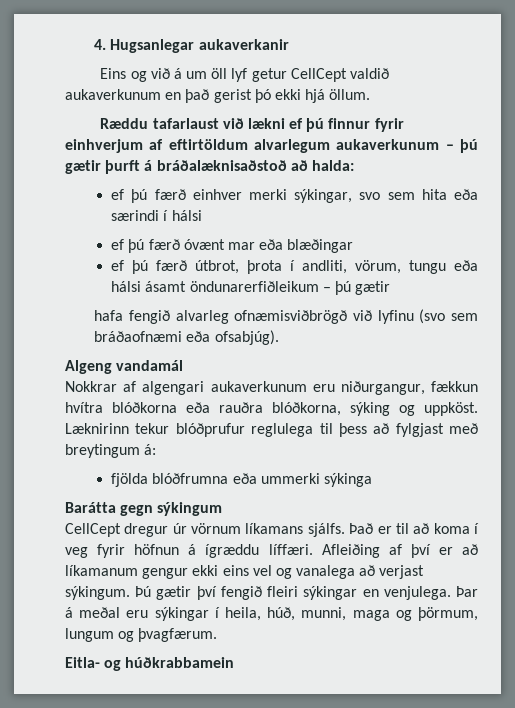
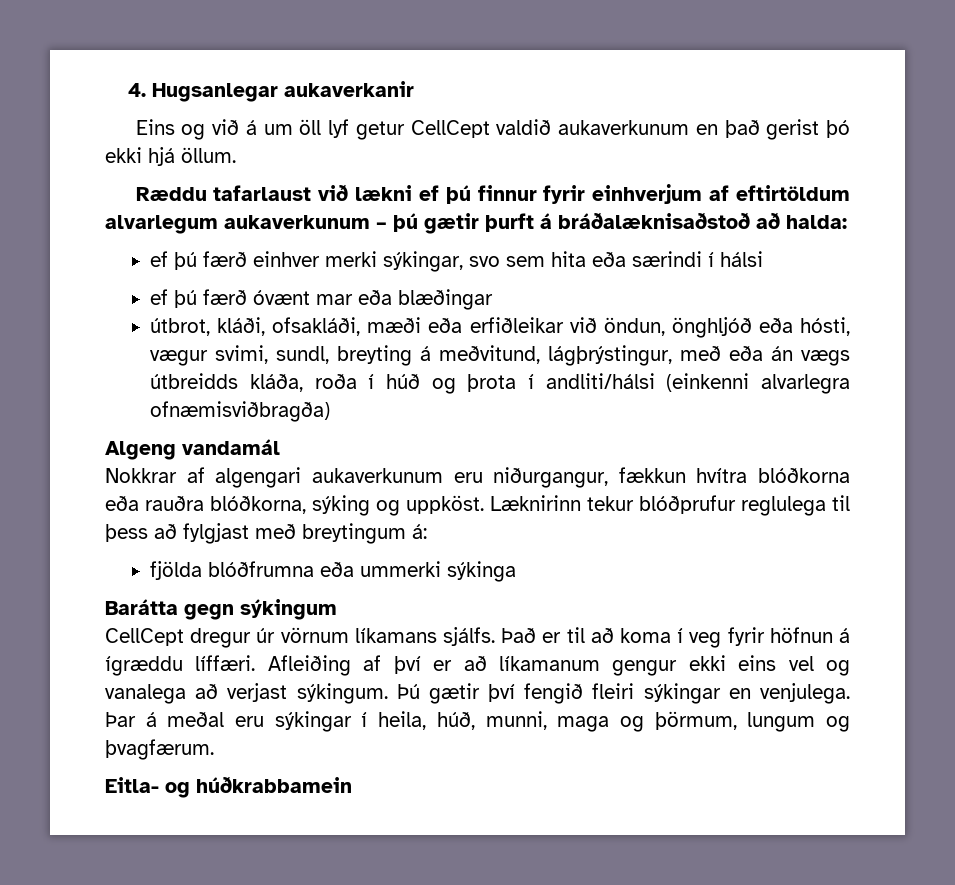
- ef þú færð útbrot, þrota í andliti, vörum, tungu eða hálsi ásamt öndunarerfiðleikum – þú gætir
- hafa fengið alvarleg ofnæmisviðbrögð við lyfinu (svo sem bráðaofnæmi eða ofsabjúg).
+ útbrot, kláði, ofsakláði, mæði eða erfiðleikar við öndun, önghljóð eða hósti, vægur svimi, sundl, breyting á meðvitund, lágþrýstingur, með eða án vægs útbreidds kláða, roða í húð og þrota í andliti/hálsi (einkenni alvarlegra ofnæmisviðbragða)

